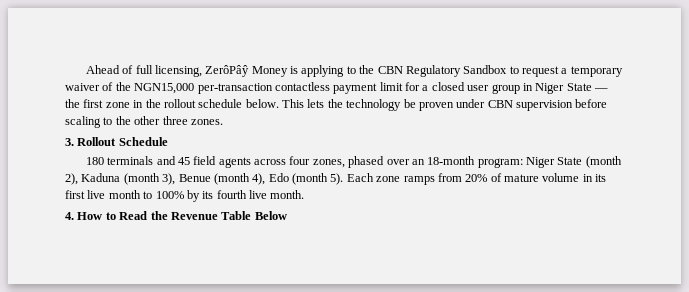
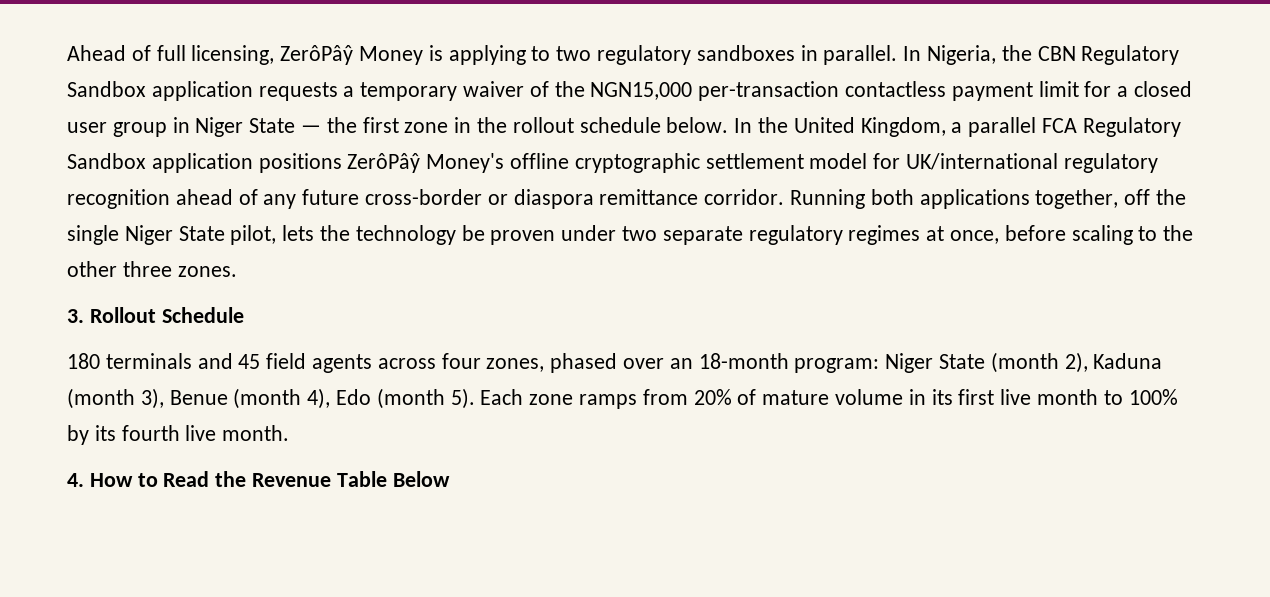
- Ahead of full licensing, ZerôPâŷ Money is applying to the CBN Regulatory Sandbox to request a temporary waiver of the NGN15,000 per-transaction contactless payment limit for a closed user group in Niger State — the first zone in the rollout schedule below.
+ Ahead of full licensing, ZerôPâŷ Money is applying to two regulatory sandboxes in parallel. In Nigeria, the CBN Regulatory Sandbox application requests a temporary waiver of the NGN15,000 per-transaction contactless payment limit for a closed user group in Niger State — the first zone in the rollout schedule below.
- This lets the technology be proven under CBN supervision before scaling to the other three zones.
+ In the United Kingdom, a parallel FCA Regulatory Sandbox application positions ZerôPâŷ Money's offline cryptographic settlement model for UK/international regulatory recognition ahead of any future cross-border or diaspora remittance corridor. Running both applications together, off the single Niger State pilot, lets the technology be proven under two separate regulatory regimes at once, before scaling to the other three zones.

